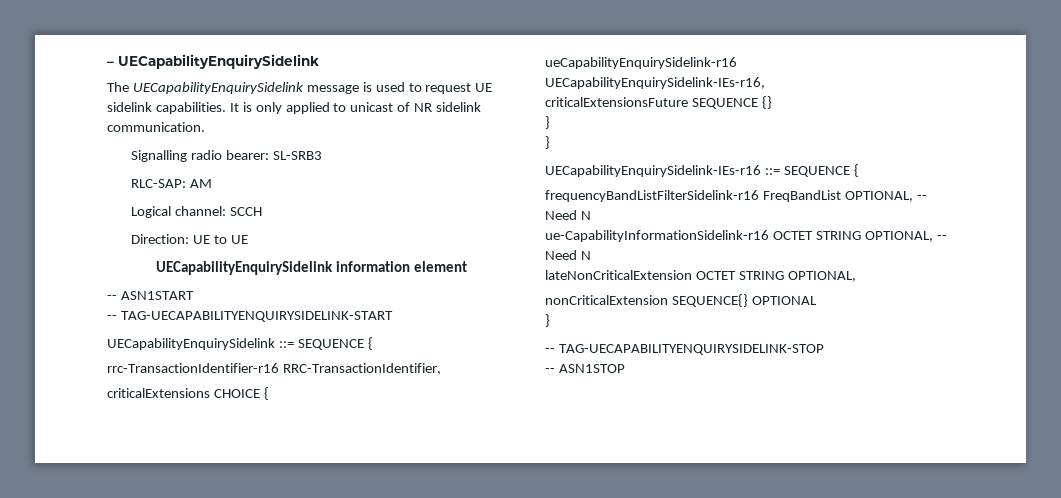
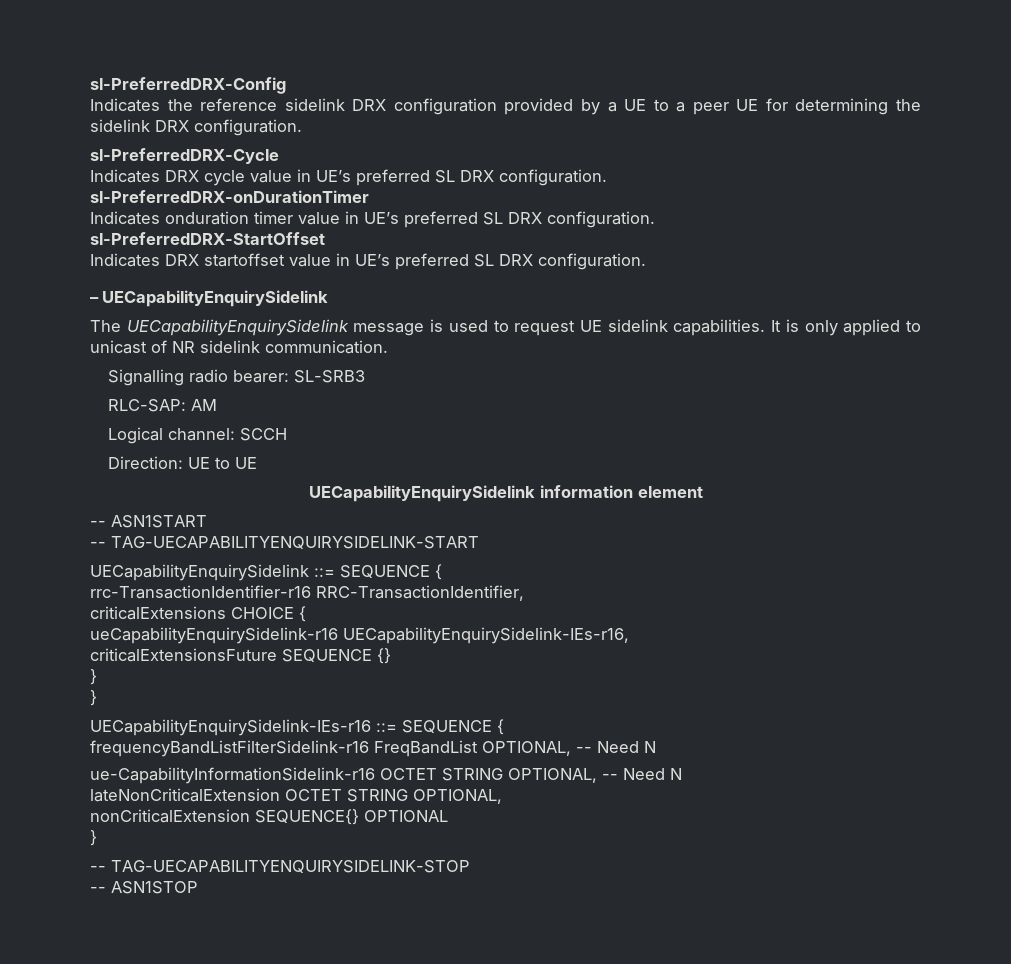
+ sl-PreferredDRX-Config
+ Indicates the reference sidelink DRX configuration provided by a UE to a peer UE for determining the sidelink DRX configuration.
+ sl-PreferredDRX-Cycle
+ Indicates DRX cycle value in UE’s preferred SL DRX configuration.
+ sl-PreferredDRX-onDurationTimer
+ Indicates onduration timer value in UE’s preferred SL DRX configuration.
+ sl-PreferredDRX-StartOffset
+ Indicates DRX startoffset value in UE’s preferred SL DRX configuration.

